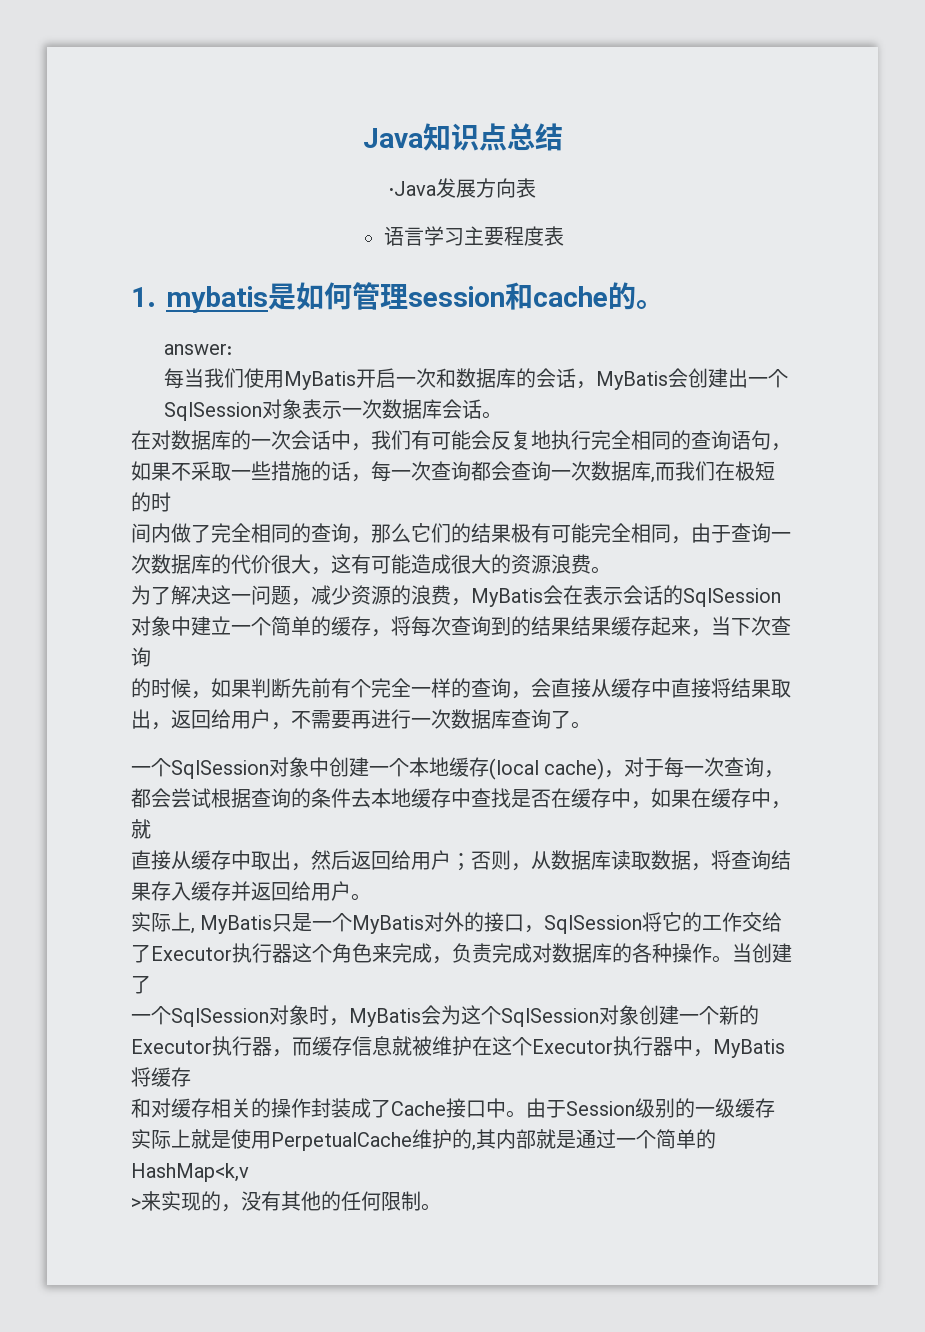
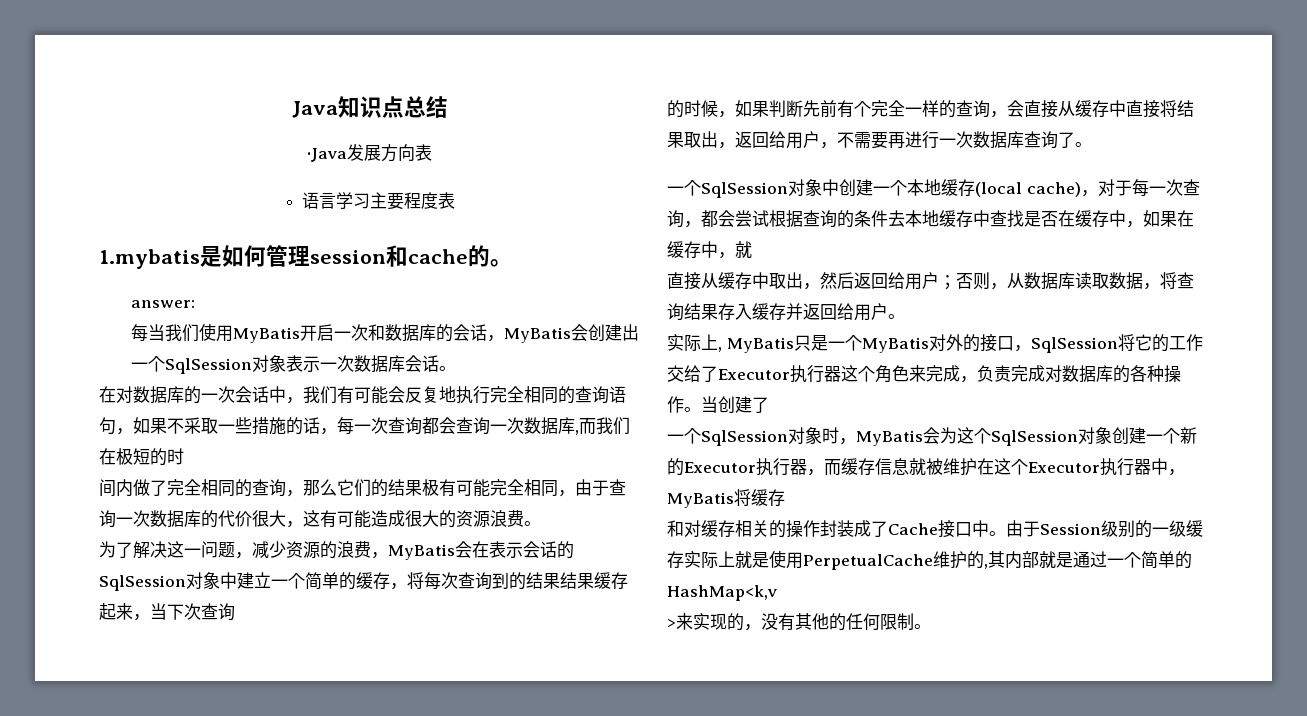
- 1. mybatis是如何管理session和cache的。
+ 1.mybatis是如何管理session和cache的。

